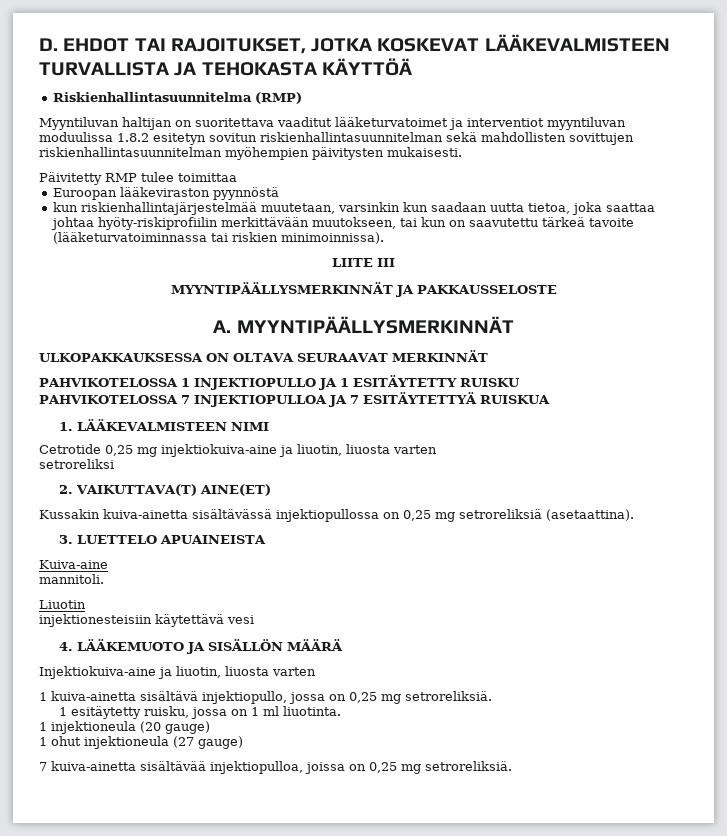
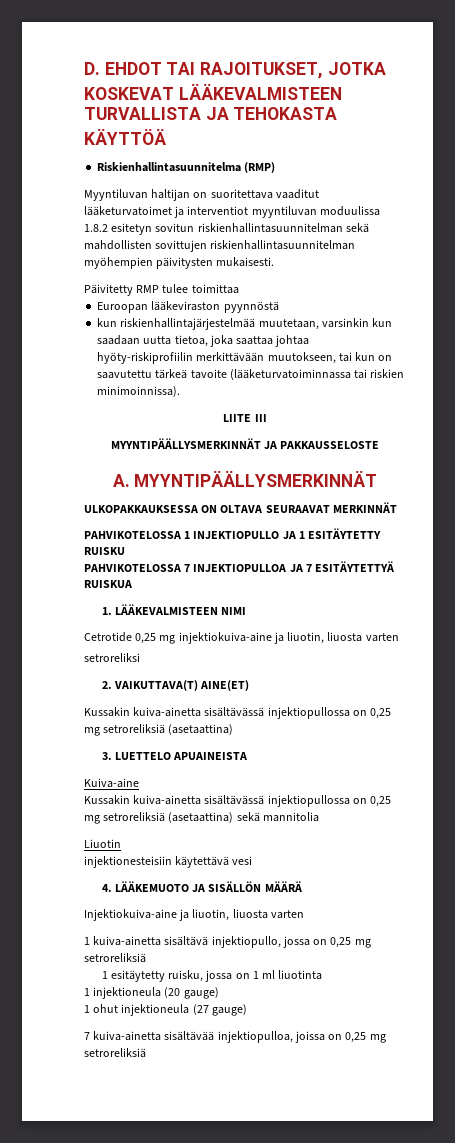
  2. VAIKUTTAVA(T) AINE(ET)
- Kussakin kuiva-ainetta sisältävässä injektiopullossa on 0,25 mg setroreliksiä (asetaattina).
+ Kussakin kuiva-ainetta sisältävässä injektiopullossa on 0,25 mg setroreliksiä (asetaattina)
- mannitoli.
+ Kussakin kuiva-ainetta sisältävässä injektiopullossa on 0,25 mg setroreliksiä (asetaattina) sekä mannitolia
- 1 kuiva-ainetta sisältävä injektiopullo, jossa on 0,25 mg setroreliksiä.
+ 1 kuiva-ainetta sisältävä injektiopullo, jossa on 0,25 mg setroreliksiä
- 1 esitäytetty ruisku, jossa on 1 ml liuotinta.
+ 1 esitäytetty ruisku, jossa on 1 ml liuotinta
- 7 kuiva-ainetta sisältävää injektiopulloa, joissa on 0,25 mg setroreliksiä.
+ 7 kuiva-ainetta sisältävää injektiopulloa, joissa on 0,25 mg setroreliksiä

